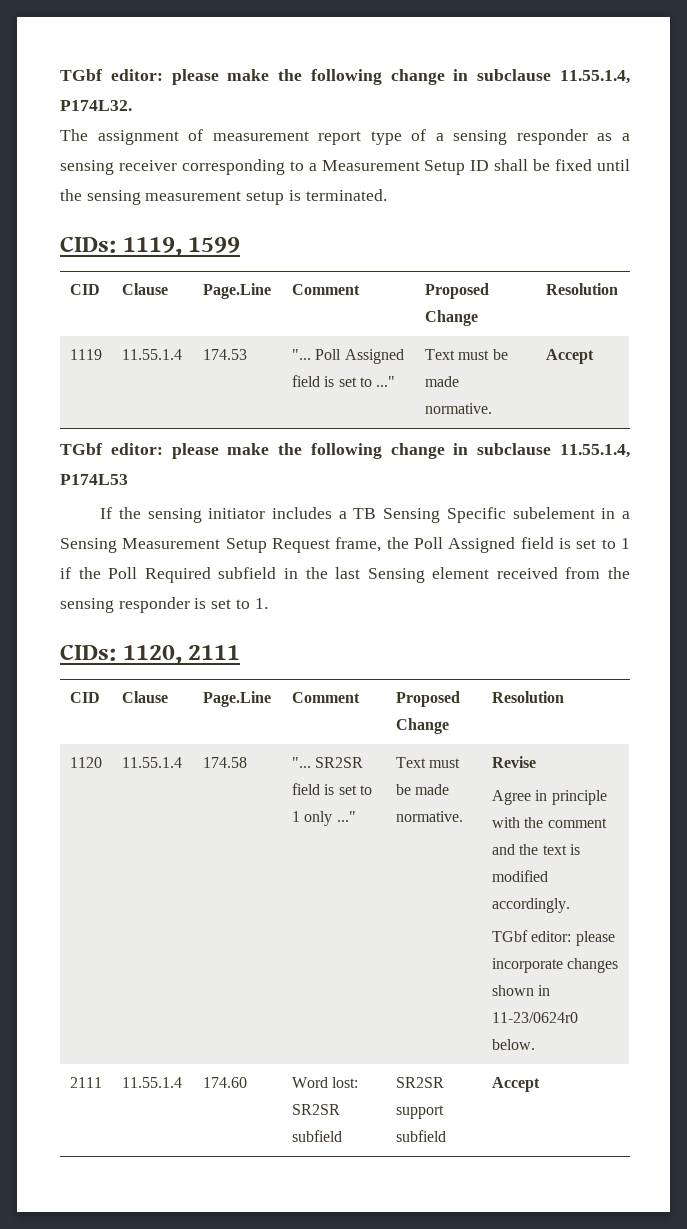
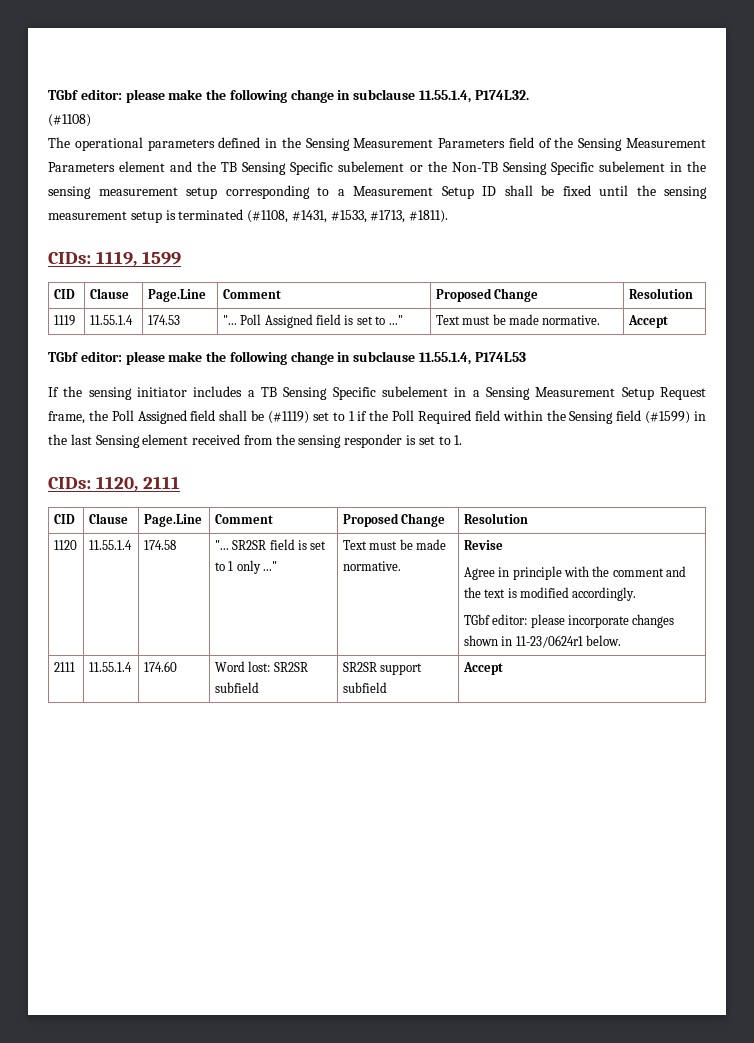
+ (#1108)
- The assignment of measurement report type of a sensing responder as a sensing receiver corresponding to a Measurement Setup ID shall be fixed until the sensing measurement setup is terminated.
+ The operational parameters defined in the Sensing Measurement Parameters field of the Sensing Measurement Parameters element and the TB Sensing Specific subelement or the Non-TB Sensing Specific subelement in the sensing measurement setup corresponding to a Measurement Setup ID shall be fixed until the sensing measurement setup is terminated (#1108, #1431, #1533, #1713, #1811).
- If the sensing initiator includes a TB Sensing Specific subelement in a Sensing Measurement Setup Request frame, the Poll Assigned field is set to 1 if the Poll Required subfield in the last Sensing element received from the sensing responder is set to 1.
+ If the sensing initiator includes a TB Sensing Specific subelement in a Sensing Measurement Setup Request frame, the Poll Assigned field shall be (#1119) set to 1 if the Poll Required field within the Sensing field (#1599) in the last Sensing element received from the sensing responder is set to 1.
  1120 | 11.55.1.4 | 174.58 | "... SR2SR field is set to 1 only ..." | Text must be made normative. | Revise
  Agree in principle with the comment and the text is modified accordingly.
- TGbf editor: please incorporate changes shown in 11-23/0624r0 below.
+ TGbf editor: please incorporate changes shown in 11-23/0624r1 below.

